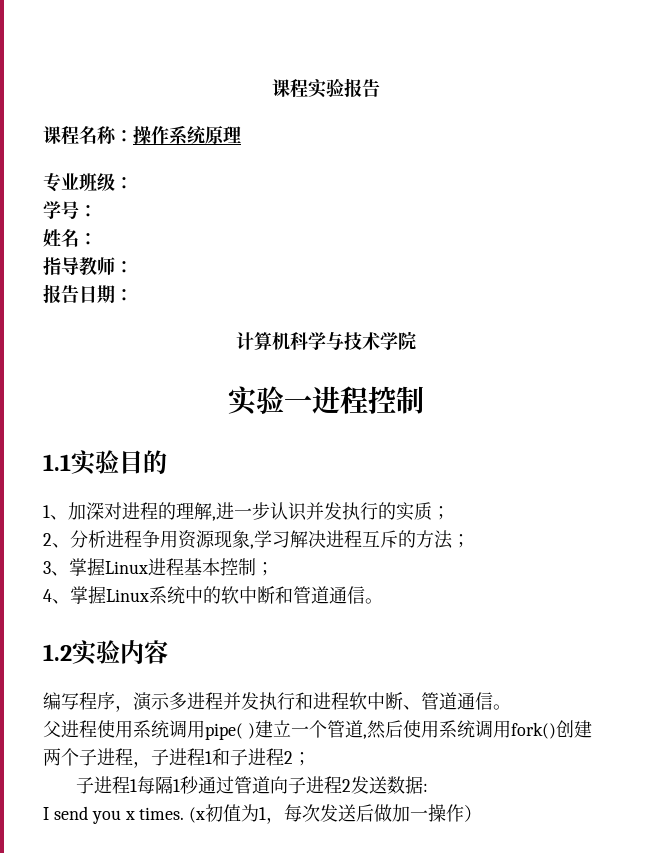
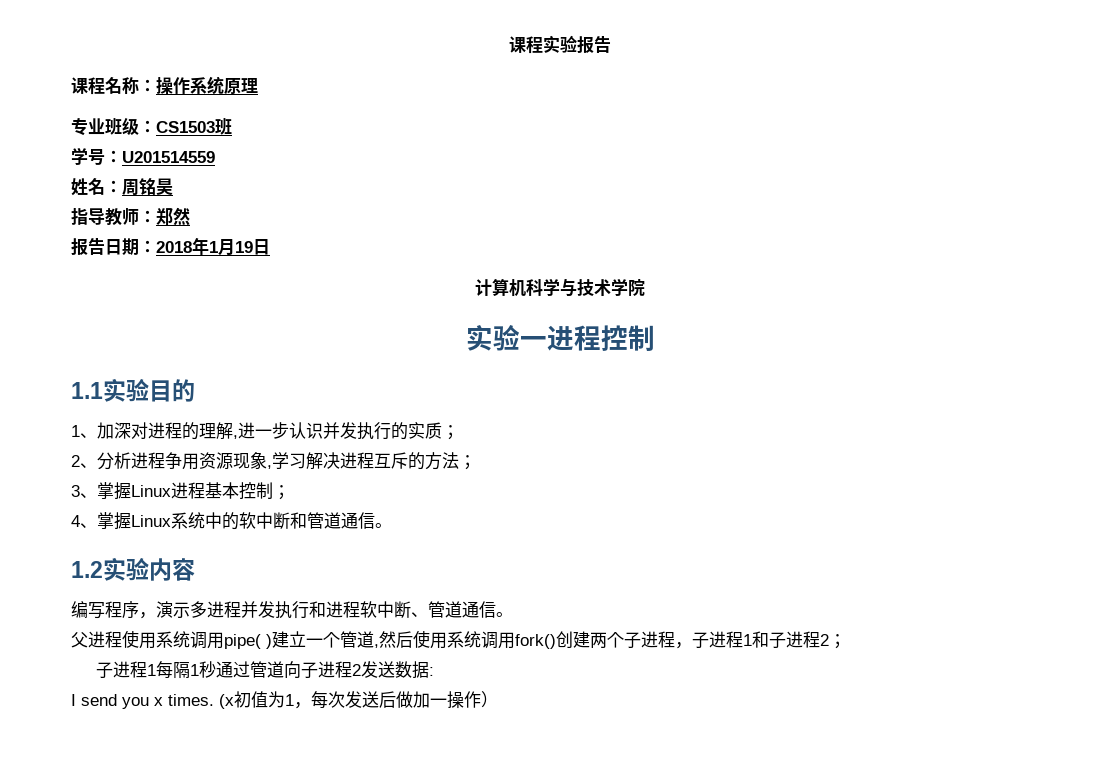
- 专业班级：
+ 专业班级：CS1503班
- 学号：
+ 学号：U201514559
- 姓名：
+ 姓名：周铭昊
- 指导教师：
+ 指导教师：郑然
- 报告日期：
+ 报告日期：2018年1月19日

